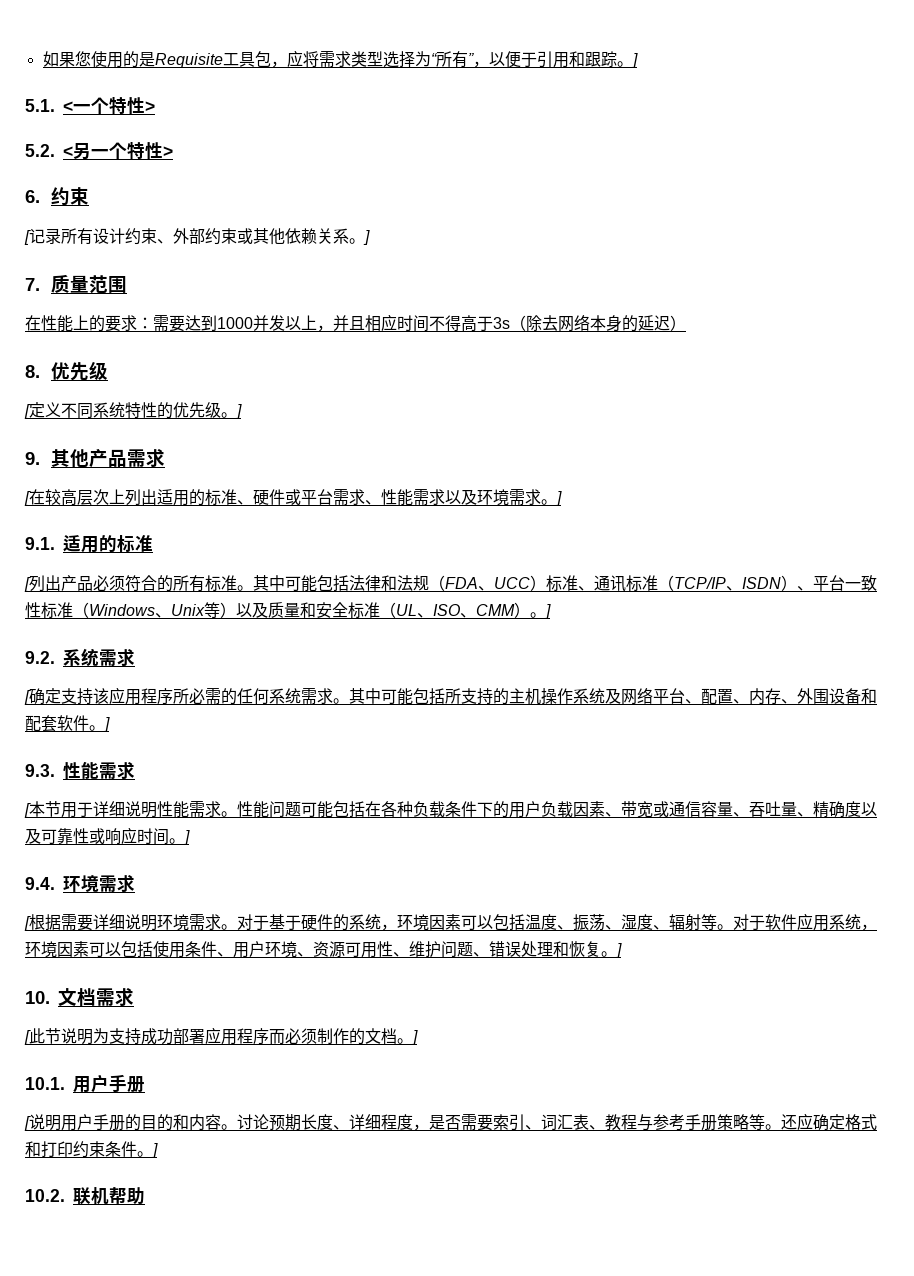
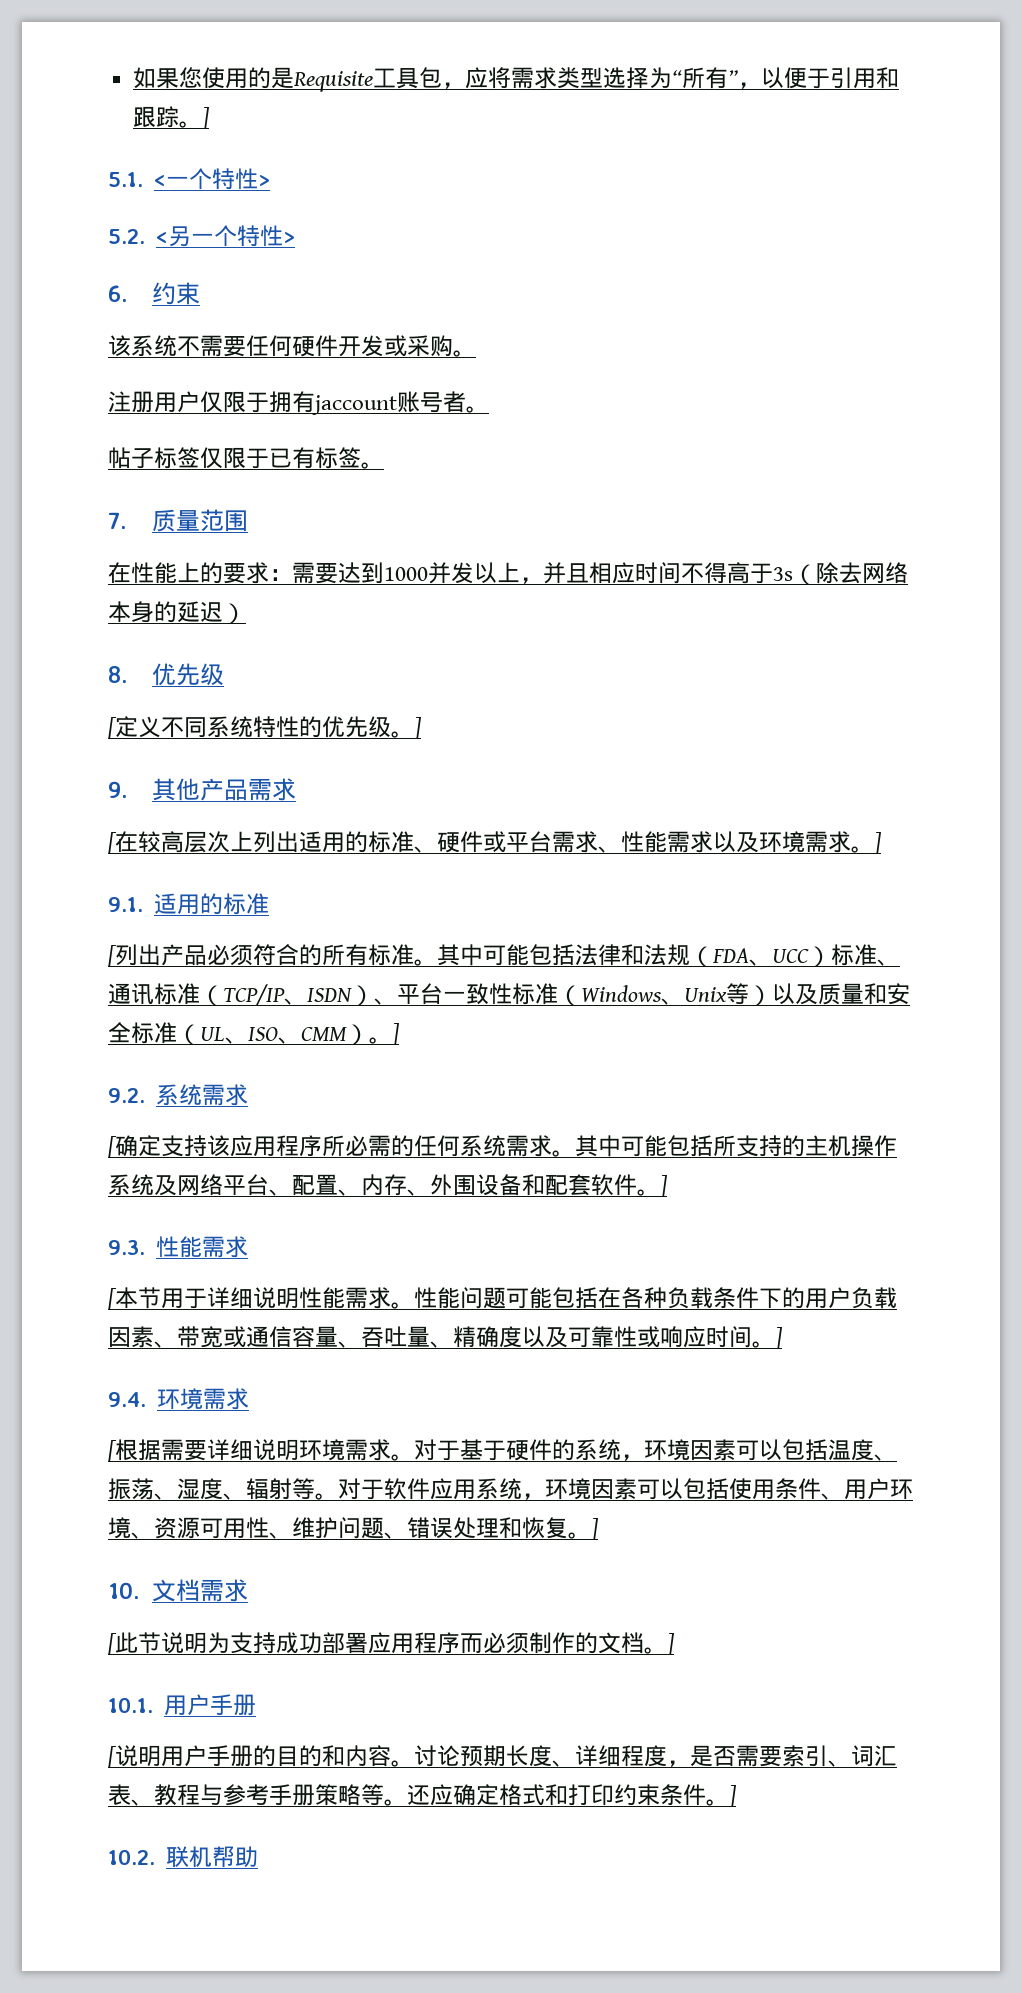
- [记录所有设计约束、外部约束或其他依赖关系。]
+ 该系统不需要任何硬件开发或采购。
+ 注册用户仅限于拥有jaccount账号者。
+ 帖子标签仅限于已有标签。

